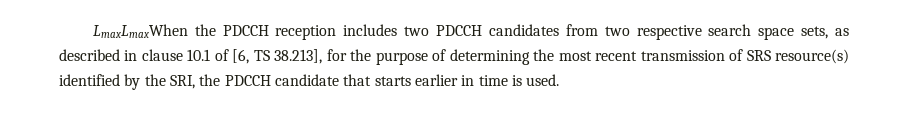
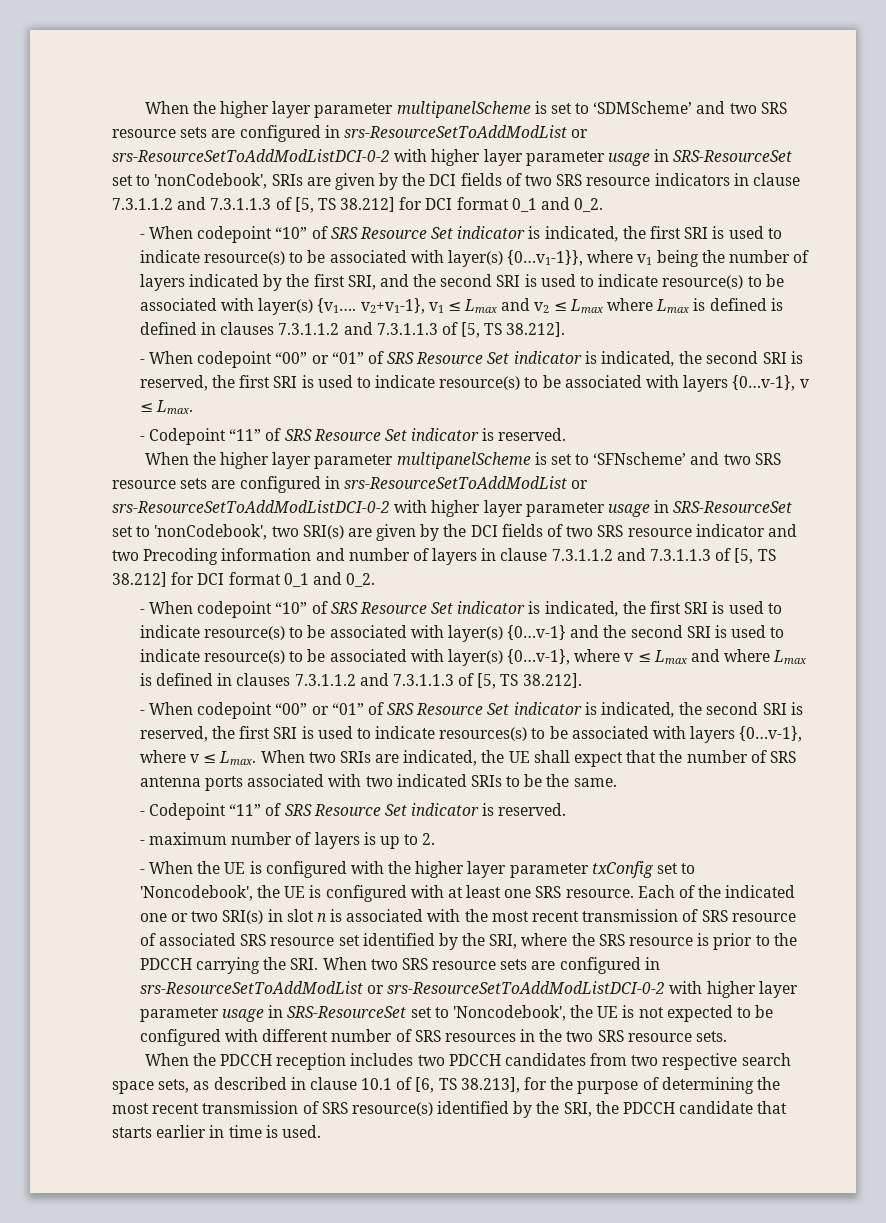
- LmaxLmaxWhen the PDCCH reception includes two PDCCH candidates from two respective search space sets, as described in clause 10.1 of [6, TS 38.213], for the purpose of determining the most recent transmission of SRS resource(s) identified by the SRI, the PDCCH candidate that starts earlier in time is used.
+ When the higher layer parameter multipanelScheme is set to ‘SDMScheme’ and two SRS resource sets are configured in srs-ResourceSetToAddModList or srs-ResourceSetToAddModListDCI-0-2 with higher layer parameter usage in SRS-ResourceSet set to 'nonCodebook', SRIs are given by the DCI fields of two SRS resource indicators in clause 7.3.1.1.2 and 7.3.1.1.3 of [5, TS 38.212] for DCI format 0_1 and 0_2.
+ - When codepoint “10” of SRS Resource Set indicator is indicated, the first SRI is used to indicate resource(s) to be associated with layer(s) {0…v1-1}}, where v1 being the number of layers indicated by the first SRI, and the second SRI is used to indicate resource(s) to be associated with layer(s) {v1…. v2+v1-1}, v1 ≤ Lmax and v2 ≤ Lmax where Lmax is defined is defined in clauses 7.3.1.1.2 and 7.3.1.1.3 of [5, TS 38.212].
+ - When codepoint “00” or “01” of SRS Resource Set indicator is indicated, the second SRI is reserved, the first SRI is used to indicate resource(s) to be associated with layers {0…v-1}, v ≤ Lmax.
+ - Codepoint “11” of SRS Resource Set indicator is reserved.
+ When the higher layer parameter multipanelScheme is set to ‘SFNscheme’ and two SRS resource sets are configured in srs-ResourceSetToAddModList or srs-ResourceSetToAddModListDCI-0-2 with higher layer parameter usage in SRS-ResourceSet set to 'nonCodebook', two SRI(s) are given by the DCI fields of two SRS resource indicator and two Precoding information and number of layers in clause 7.3.1.1.2 and 7.3.1.1.3 of [5, TS 38.212] for DCI format 0_1 and 0_2.
+ - When codepoint “10” of SRS Resource Set indicator is indicated, the first SRI is used to indicate resource(s) to be associated with layer(s) {0…v-1} and the second SRI is used to indicate resource(s) to be associated with layer(s) {0…v-1}, where v ≤ Lmax and where Lmax is defined in clauses 7.3.1.1.2 and 7.3.1.1.3 of [5, TS 38.212].
+ - When codepoint “00” or “01” of SRS Resource Set indicator is indicated, the second SRI is reserved, the first SRI is used to indicate resources(s) to be associated with layers {0…v-1}, where v ≤ Lmax. When two SRIs are indicated, the UE shall expect that the number of SRS antenna ports associated with two indicated SRIs to be the same.
+ - Codepoint “11” of SRS Resource Set indicator is reserved.
+ - maximum number of layers is up to 2.
+ - When the UE is configured with the higher layer parameter txConfig set to 'Noncodebook', the UE is configured with at least one SRS resource. Each of the indicated one or two SRI(s) in slot n is associated with the most recent transmission of SRS resource of associated SRS resource set identified by the SRI, where the SRS resource is prior to the PDCCH carrying the SRI. When two SRS resource sets are configured in srs-ResourceSetToAddModList or srs-ResourceSetToAddModListDCI-0-2 with higher layer parameter usage in SRS-ResourceSet set to 'Noncodebook', the UE is not expected to be configured with different number of SRS resources in the two SRS resource sets.
+ When the PDCCH reception includes two PDCCH candidates from two respective search space sets, as described in clause 10.1 of [6, TS 38.213], for the purpose of determining the most recent transmission of SRS resource(s) identified by the SRI, the PDCCH candidate that starts earlier in time is used.

